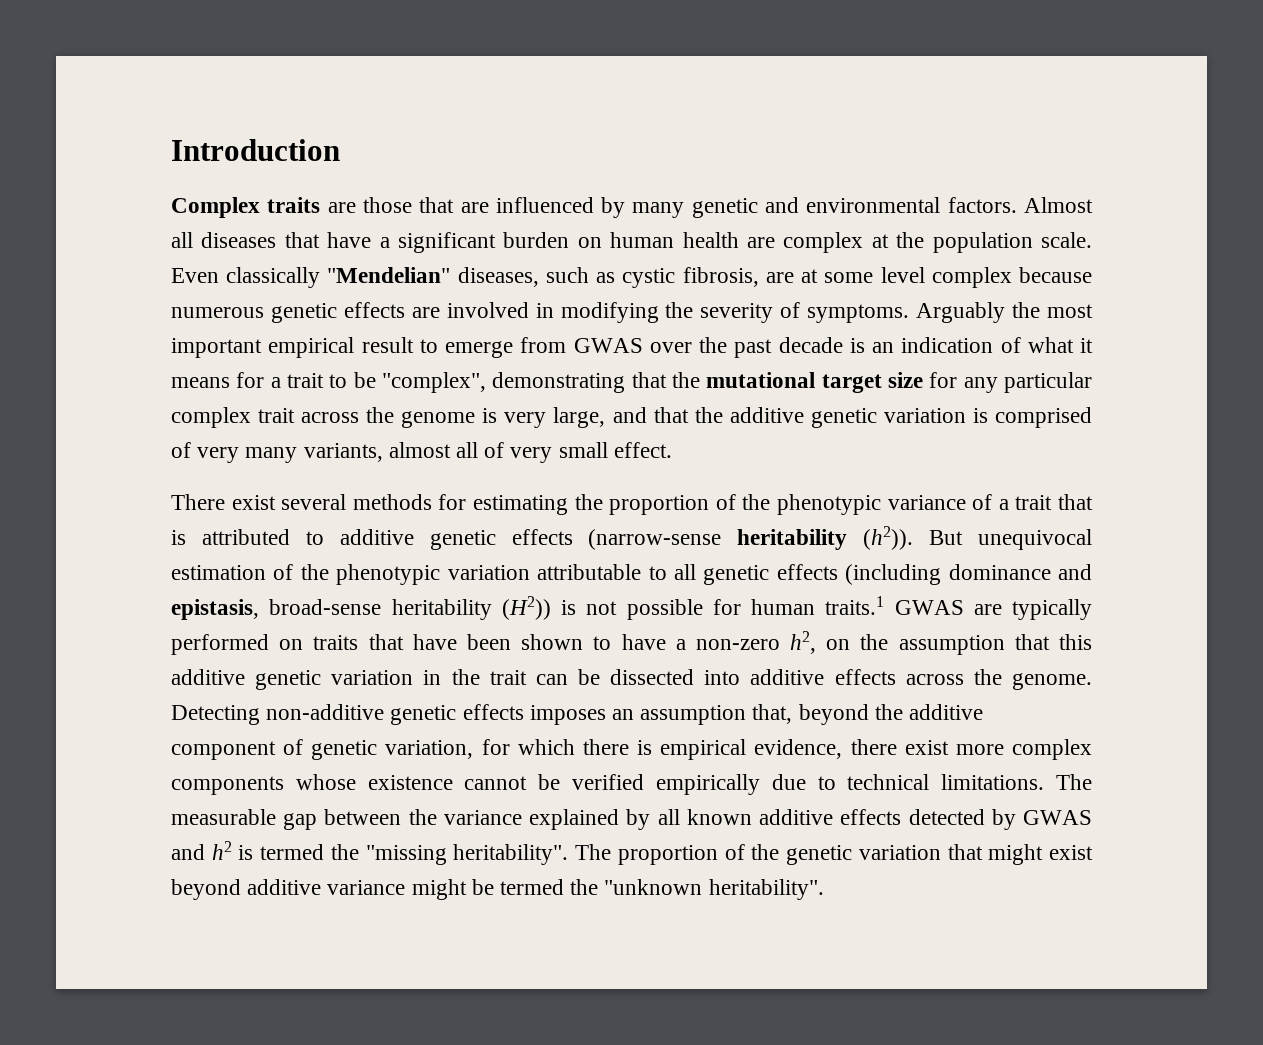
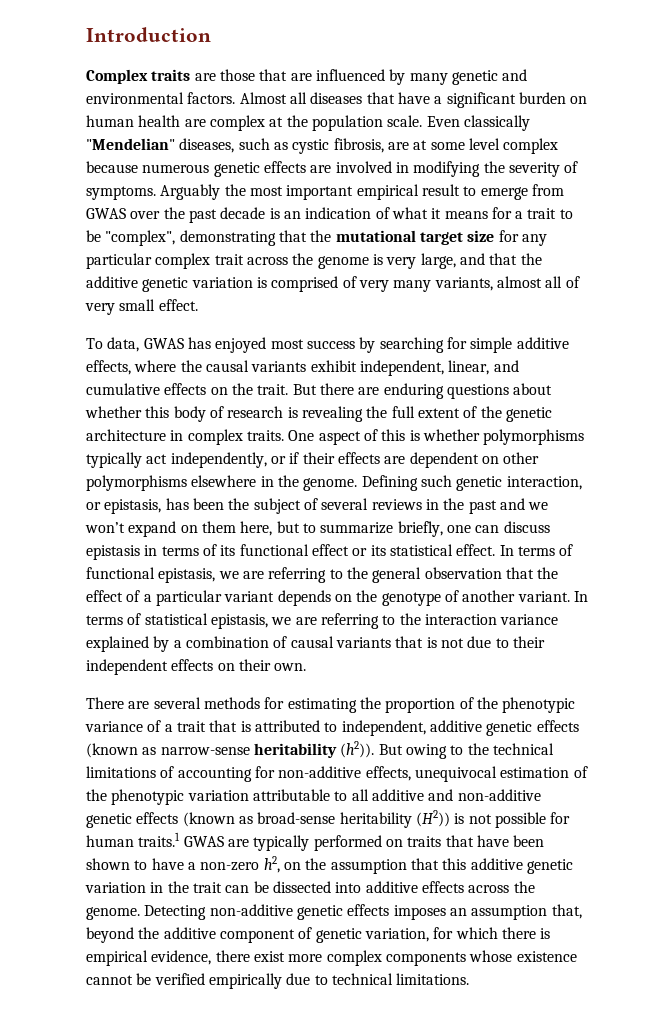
+ To data, GWAS has enjoyed most success by searching for simple additive effects, where the causal variants exhibit independent, linear, and cumulative effects on the trait. But there are enduring questions about whether this body of research is revealing the full extent of the genetic architecture in complex traits. One aspect of this is whether polymorphisms typically act independently, or if their effects are dependent on other polymorphisms elsewhere in the genome. Defining such genetic interaction, or epistasis, has been the subject of several reviews in the past and we won’t expand on them here, but to summarize briefly, one can discuss epistasis in terms of its functional effect or its statistical effect. In terms of functional epistasis, we are referring to the general observation that the effect of a particular variant depends on the genotype of another variant. In terms of statistical epistasis, we are referring to the interaction variance explained by a combination of causal variants that is not due to their independent effects on their own.
- There exist several methods for estimating the proportion of the phenotypic variance of a trait that is attributed to additive genetic effects (narrow-sense heritability (h2)). But unequivocal estimation of the phenotypic variation attributable to all genetic effects (including dominance and epistasis, broad-sense heritability (H2)) is not possible for human traits.1 GWAS are typically performed on traits that have been shown to have a non-zero h2, on the assumption that this additive genetic variation in the trait can be dissected into additive effects across the genome.
+ There are several methods for estimating the proportion of the phenotypic variance of a trait that is attributed to independent, additive genetic effects (known as narrow-sense heritability (h2)). But owing to the technical limitations of accounting for non-additive effects, unequivocal estimation of the phenotypic variation attributable to all additive and non-additive genetic effects (known as broad-sense heritability (H2)) is not possible for human traits.1 GWAS are typically performed on traits that have been shown to have a non-zero h2, on the assumption that this additive genetic variation in the trait can be dissected into additive effects across the genome.
- The measurable gap between the variance explained by all known additive effects detected by GWAS and h2 is termed the "missing heritability". The proportion of the genetic variation that might exist beyond additive variance might be termed the "unknown heritability".

